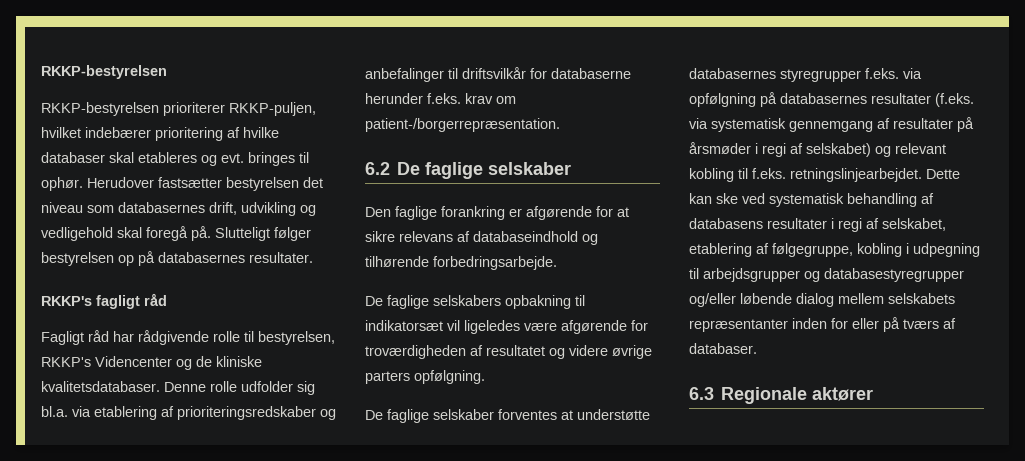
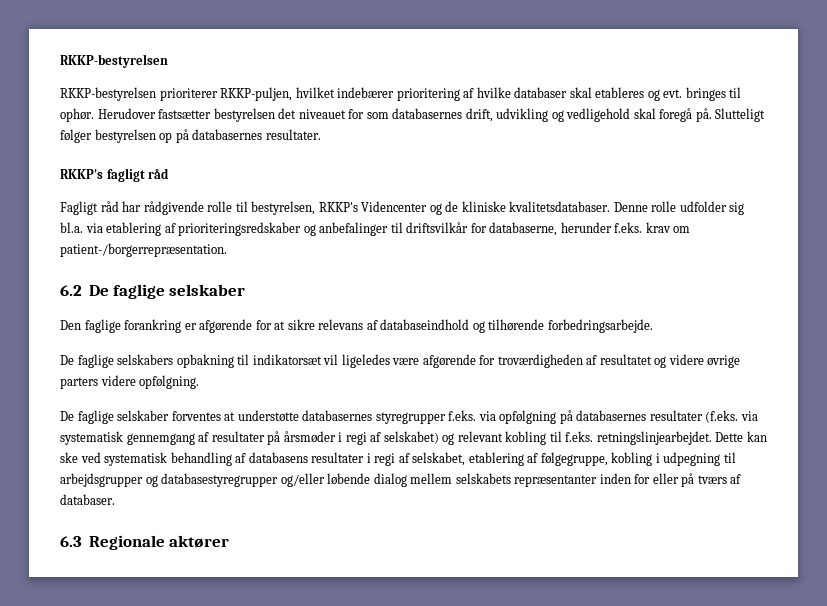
- Herudover fastsætter bestyrelsen det niveau som databasernes drift, udvikling og vedligehold skal foregå på.
+ Herudover fastsætter bestyrelsen det niveauet for som databasernes drift, udvikling og vedligehold skal foregå på.
- Denne rolle udfolder sig bl.a. via etablering af prioriteringsredskaber og anbefalinger til driftsvilkår for databaserne herunder f.eks. krav om patient-/borgerrepræsentation.
+ Denne rolle udfolder sig bl.a. via etablering af prioriteringsredskaber og anbefalinger til driftsvilkår for databaserne, herunder f.eks. krav om patient-/borgerrepræsentation.
- De faglige selskabers opbakning til indikatorsæt vil ligeledes være afgørende for troværdigheden af resultatet og videre øvrige parters opfølgning.
+ De faglige selskabers opbakning til indikatorsæt vil ligeledes være afgørende for troværdigheden af resultatet og videre øvrige parters videre opfølgning.

